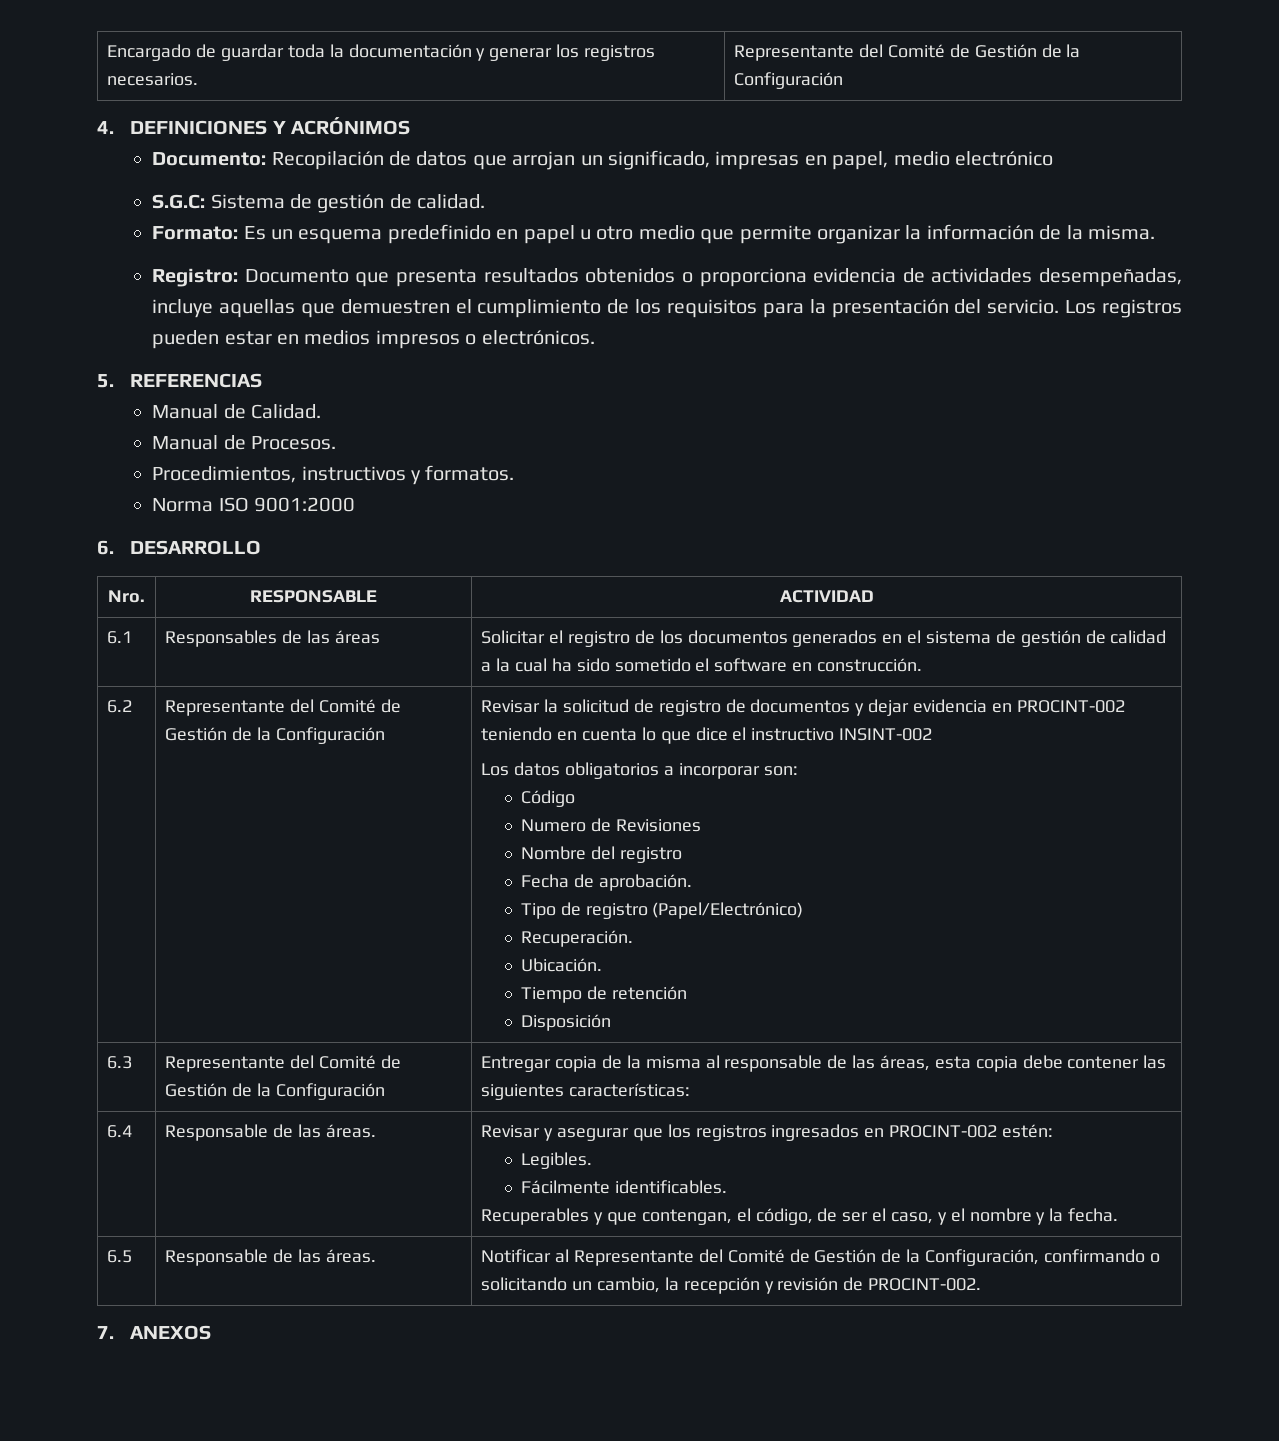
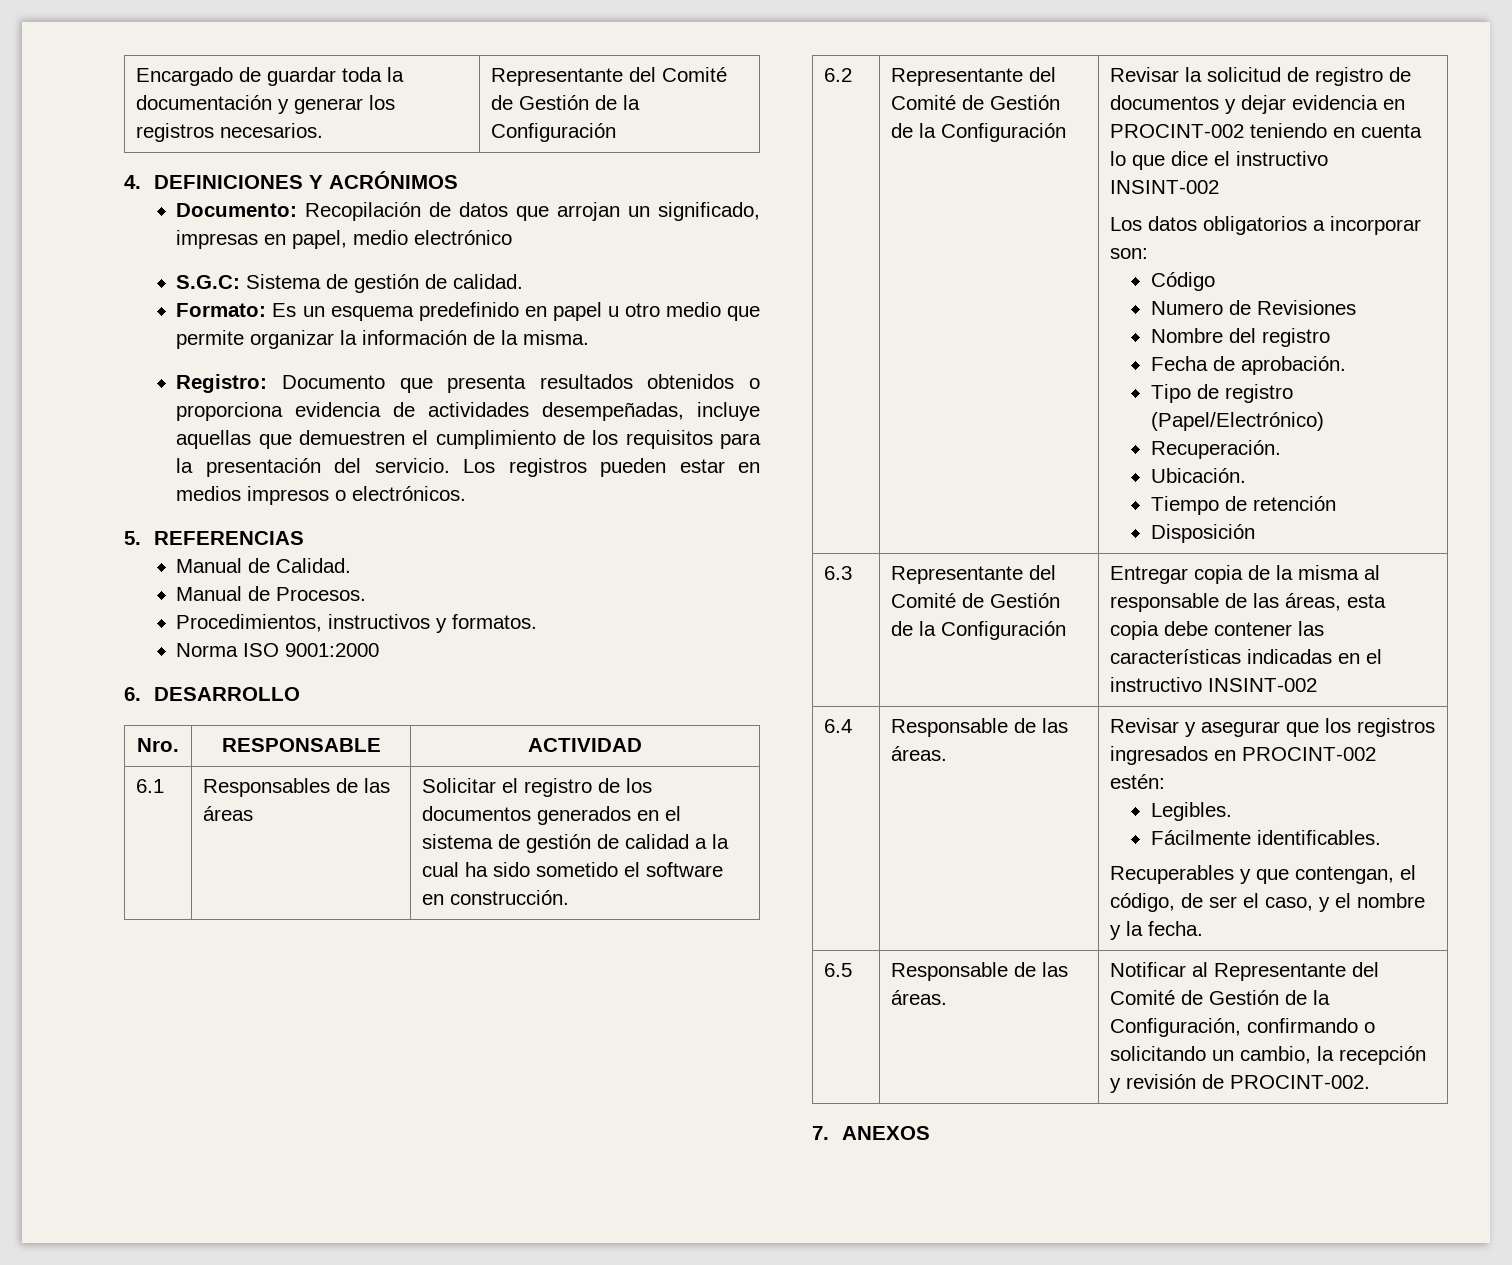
- 6.3 | Representante del Comité de Gestión de la Configuración | Entregar copia de la misma al responsable de las áreas, esta copia debe contener las siguientes características:
+ 6.3 | Representante del Comité de Gestión de la Configuración | Entregar copia de la misma al responsable de las áreas, esta copia debe contener las características indicadas en el instructivo INSINT-002

